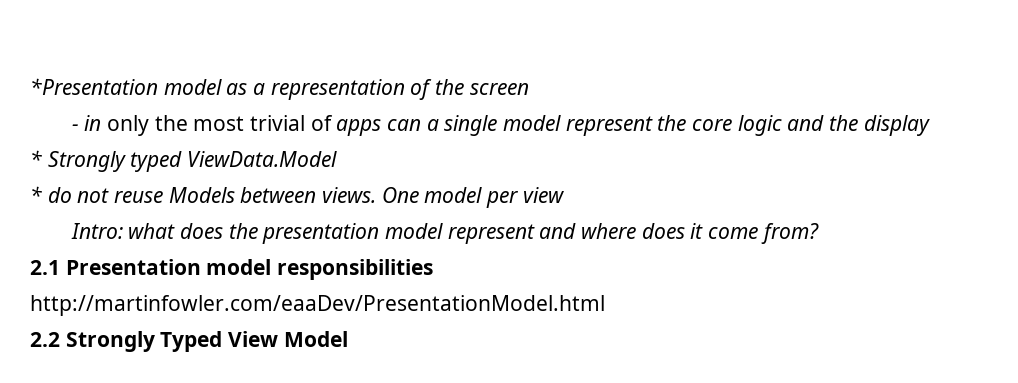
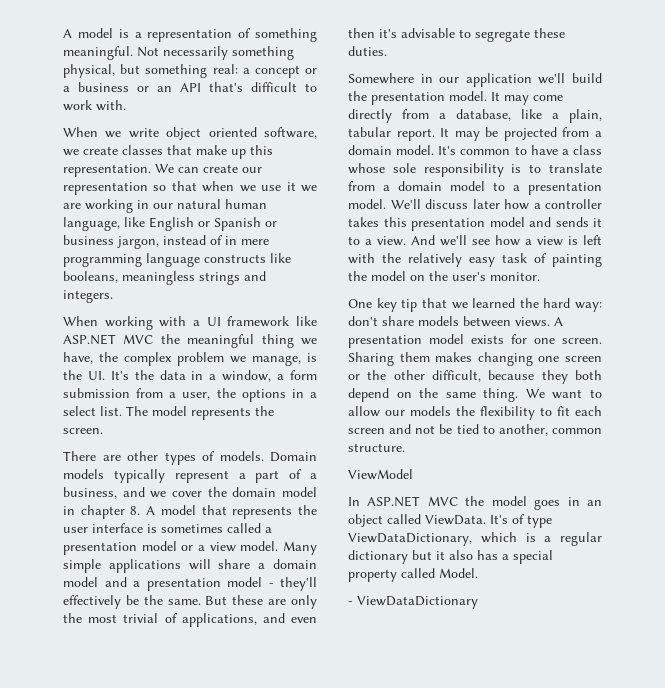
- *Presentation model as a representation of the screen
- - in only the most trivial of apps can a single model represent the core logic and the display
- * Strongly typed ViewData.Model
- * do not reuse Models between views. One model per view
- Intro: what does the presentation model represent and where does it come from?
- 2.1 Presentation model responsibilities
- http://martinfowler.com/eaaDev/PresentationModel.html
- 2.2 Strongly Typed View Model
+ A model is a representation of something meaningful. Not necessarily something physical, but something real: a concept or a business or an API that's difficult to work with.
+ When we write object oriented software, we create classes that make up this representation. We can create our representation so that when we use it we are working in our natural human language, like English or Spanish or business jargon, instead of in mere programming language constructs like booleans, meaningless strings and integers.
+ When working with a UI framework like ASP.NET MVC the meaningful thing we have, the complex problem we manage, is the UI. It's the data in a window, a form submission from a user, the options in a select list. The model represents the screen.
+ There are other types of models. Domain models typically represent a part of a business, and we cover the domain model in chapter 8. A model that represents the user interface is sometimes called a presentation model or a view model. Many simple applications will share a domain model and a presentation model - they'll effectively be the same. But these are only the most trivial of applications, and even then it's advisable to segregate these duties.
+ Somewhere in our application we'll build the presentation model. It may come directly from a database, like a plain, tabular report. It may be projected from a domain model. It's common to have a class whose sole responsibility is to translate from a domain model to a presentation model. We'll discuss later how a controller takes this presentation model and sends it to a view. And we'll see how a view is left with the relatively easy task of painting the model on the user's monitor.
+ One key tip that we learned the hard way: don't share models between views. A presentation model exists for one screen. Sharing them makes changing one screen or the other difficult, because they both depend on the same thing. We want to allow our models the flexibility to fit each screen and not be tied to another, common structure.
+ ViewModel
+ In ASP.NET MVC the model goes in an object called ViewData. It's of type ViewDataDictionary, which is a regular dictionary but it also has a special property called Model.
+ - ViewDataDictionary

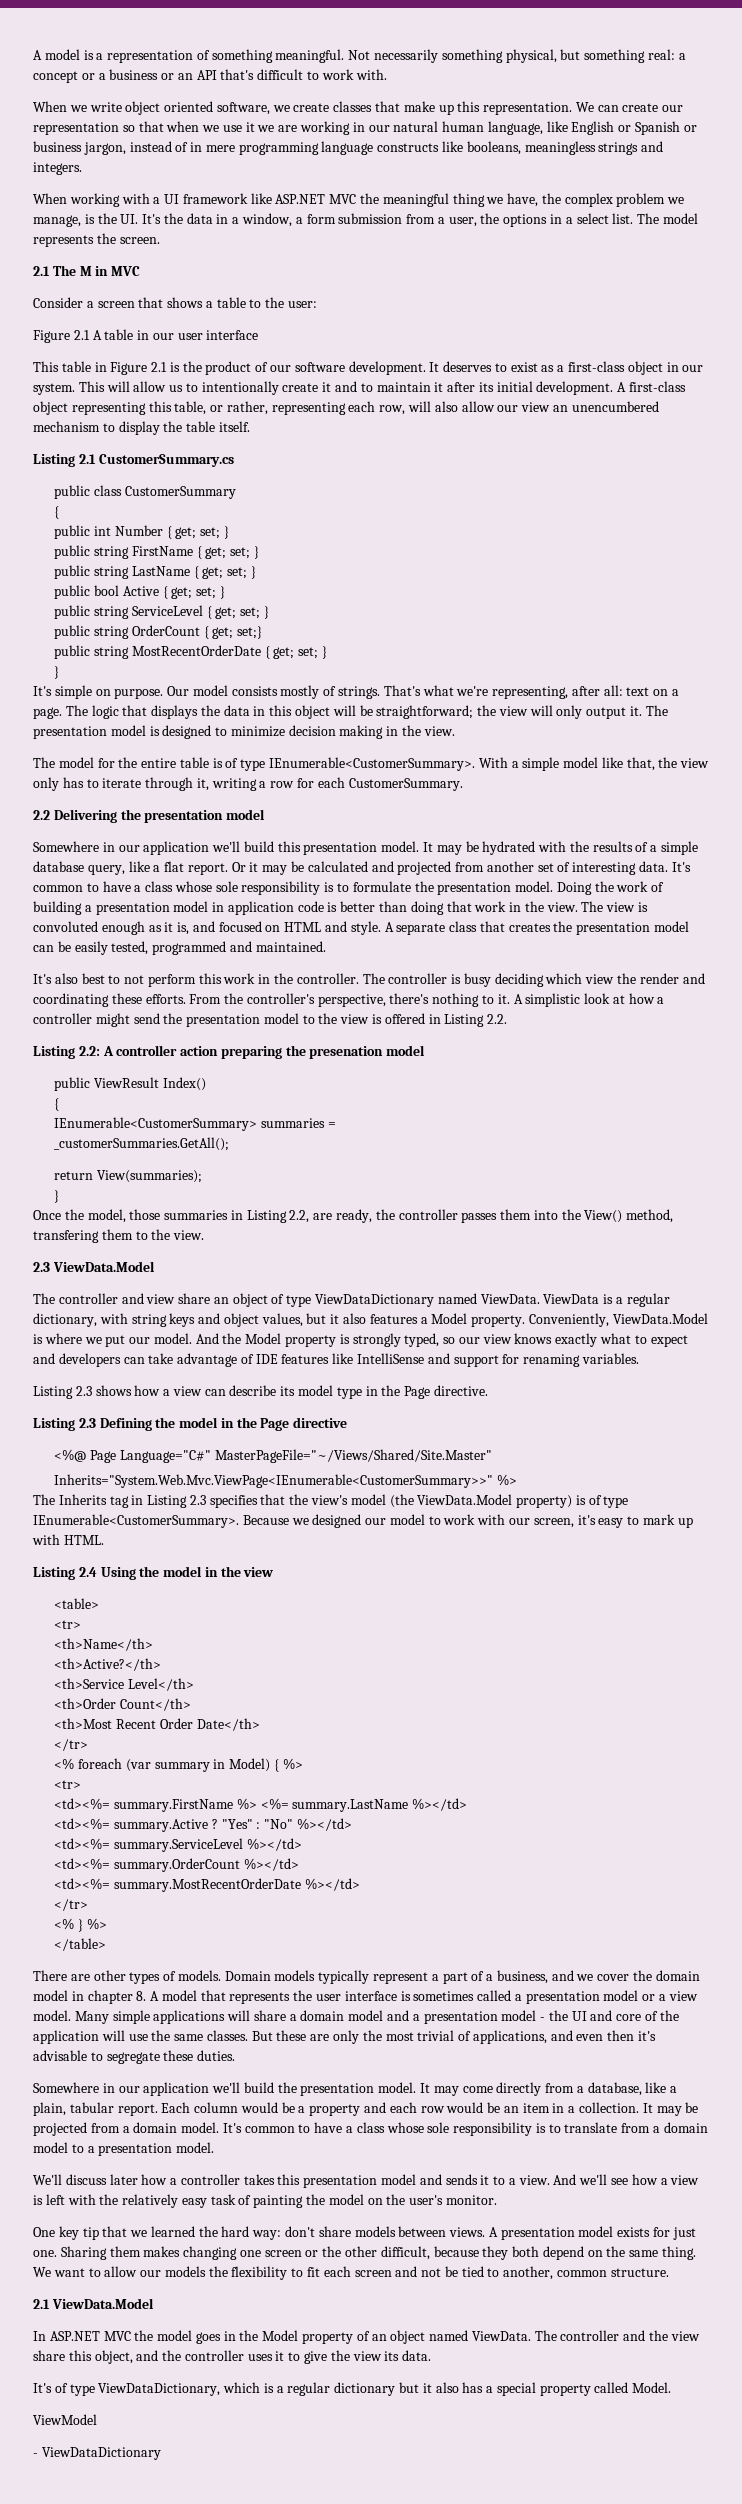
+ 2.1 The M in MVC
+ Consider a screen that shows a table to the user:
+ Figure 2.1 A table in our user interface
+ This table in Figure 2.1 is the product of our software development. It deserves to exist as a first-class object in our system. This will allow us to intentionally create it and to maintain it after its initial development. A first-class object representing this table, or rather, representing each row, will also allow our view an unencumbered mechanism to display the table itself.
+ Listing 2.1 CustomerSummary.cs
+ public class CustomerSummary
+ {
+ public int Number { get; set; }
+ public string FirstName { get; set; }
+ public string LastName { get; set; }
+ public bool Active { get; set; }
+ public string ServiceLevel { get; set; }
+ public string OrderCount { get; set;}
+ public string MostRecentOrderDate { get; set; }
+ }
+ It's simple on purpose. Our model consists mostly of strings. That's what we're representing, after all: text on a page. The logic that displays the data in this object will be straightforward; the view will only output it. The presentation model is designed to minimize decision making in the view.
+ The model for the entire table is of type IEnumerable<CustomerSummary>. With a simple model like that, the view only has to iterate through it, writing a row for each CustomerSummary.
+ 2.2 Delivering the presentation model
+ Somewhere in our application we'll build this presentation model. It may be hydrated with the results of a simple database query, like a flat report. Or it may be calculated and projected from another set of interesting data. It's common to have a class whose sole responsibility is to formulate the presentation model. Doing the work of building a presentation model in application code is better than doing that work in the view. The view is convoluted enough as it is, and focused on HTML and style. A separate class that creates the presentation model can be easily tested, programmed and maintained.
+ It's also best to not perform this work in the controller. The controller is busy deciding which view the render and coordinating these efforts. From the controller's perspective, there's nothing to it. A simplistic look at how a controller might send the presentation model to the view is offered in Listing 2.2.
+ Listing 2.2: A controller action preparing the presenation model
+ public ViewResult Index()
+ {
+ IEnumerable<CustomerSummary> summaries =
+ _customerSummaries.GetAll();
+ return View(summaries);
+ }
+ Once the model, those summaries in Listing 2.2, are ready, the controller passes them into the View() method, transfering them to the view.
+ 2.3 ViewData.Model
+ The controller and view share an object of type ViewDataDictionary named ViewData. ViewData is a regular dictionary, with string keys and object values, but it also features a Model property. Conveniently, ViewData.Model is where we put our model. And the Model property is strongly typed, so our view knows exactly what to expect and developers can take advantage of IDE features like IntelliSense and support for renaming variables.
+ Listing 2.3 shows how a view can describe its model type in the Page directive.
+ Listing 2.3 Defining the model in the Page directive
+ <%@ Page Language="C#" MasterPageFile="~/Views/Shared/Site.Master"
+ Inherits="System.Web.Mvc.ViewPage<IEnumerable<CustomerSummary>>" %>
+ The Inherits tag in Listing 2.3 specifies that the view's model (the ViewData.Model property) is of type IEnumerable<CustomerSummary>. Because we designed our model to work with our screen, it's easy to mark up with HTML.
+ Listing 2.4 Using the model in the view
+ <table>
+ <tr>
+ <th>Name</th>
+ <th>Active?</th>
+ <th>Service Level</th>
+ <th>Order Count</th>
+ <th>Most Recent Order Date</th>
+ </tr>
+ <% foreach (var summary in Model) { %>
+ <tr>
+ <td><%= summary.FirstName %> <%= summary.LastName %></td>
+ <td><%= summary.Active ? "Yes" : "No" %></td>
+ <td><%= summary.ServiceLevel %></td>
+ <td><%= summary.OrderCount %></td>
+ <td><%= summary.MostRecentOrderDate %></td>
+ </tr>
+ <% } %>
+ </table>
- Many simple applications will share a domain model and a presentation model - they'll effectively be the same.
+ Many simple applications will share a domain model and a presentation model - the UI and core of the application will use the same classes.
+ Each column would be a property and each row would be an item in a collection.
- It's common to have a class whose sole responsibility is to translate from a domain model to a presentation model. We'll discuss later how a controller takes this presentation model and sends it to a view.
+ It's common to have a class whose sole responsibility is to translate from a domain model to a presentation model.
+ We'll discuss later how a controller takes this presentation model and sends it to a view.
- A presentation model exists for one screen.
+ A presentation model exists for just one.
- ViewModel
+ 2.1 ViewData.Model
- In ASP.NET MVC the model goes in an object called ViewData. It's of type ViewDataDictionary, which is a regular dictionary but it also has a special property called Model.
+ In ASP.NET MVC the model goes in the Model property of an object named ViewData. The controller and the view share this object, and the controller uses it to give the view its data.
+ It's of type ViewDataDictionary, which is a regular dictionary but it also has a special property called Model.
+ ViewModel

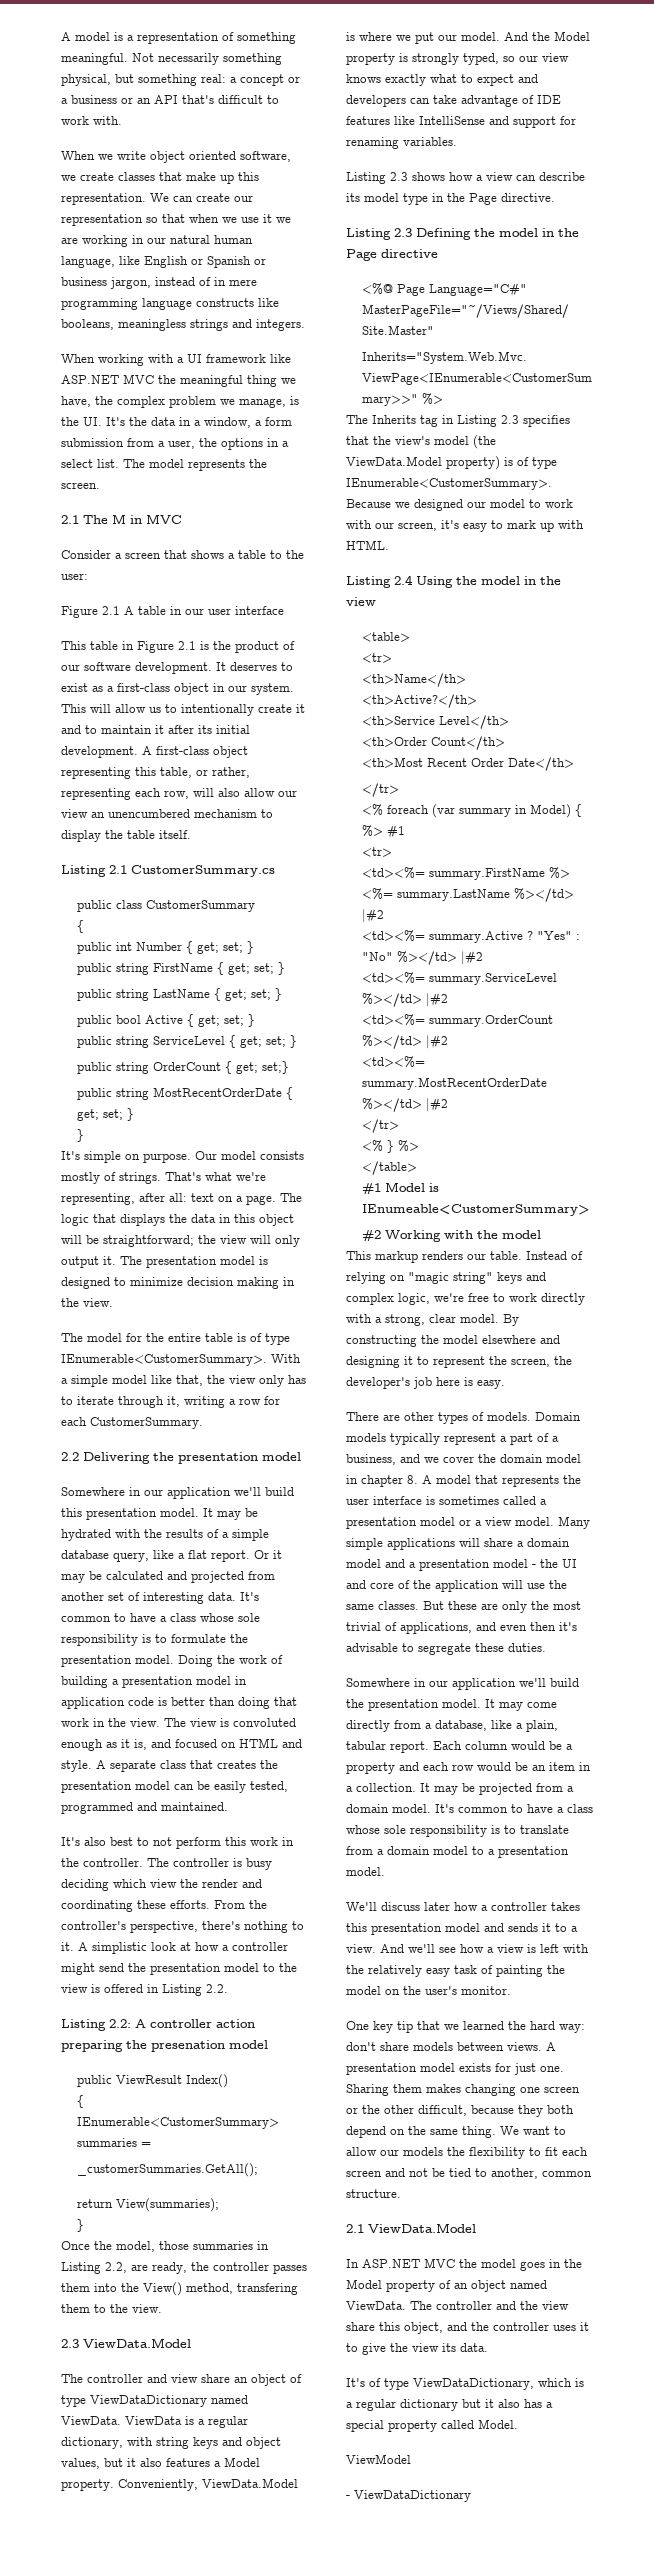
- <% foreach (var summary in Model) { %>
+ <% foreach (var summary in Model) { %> #1
- <td><%= summary.FirstName %> <%= summary.LastName %></td>
+ <td><%= summary.FirstName %> <%= summary.LastName %></td> |#2
- "Yes" : "No" %></td>
+ "Yes" : "No" %></td> |#2
- <td><%= summary.ServiceLevel %></td>
+ <td><%= summary.ServiceLevel %></td> |#2
- <td><%= summary.OrderCount %></td>
+ <td><%= summary.OrderCount %></td> |#2
- <td><%= summary.MostRecentOrderDate %></td>
+ <td><%= summary.MostRecentOrderDate %></td> |#2
+ #1 Model is IEnumeable<CustomerSummary>
+ #2 Working with the model
+ This markup renders our table. Instead of relying on "magic string" keys and complex logic, we're free to work directly with a strong, clear model. By constructing the model elsewhere and designing it to represent the screen, the developer's job here is easy.

